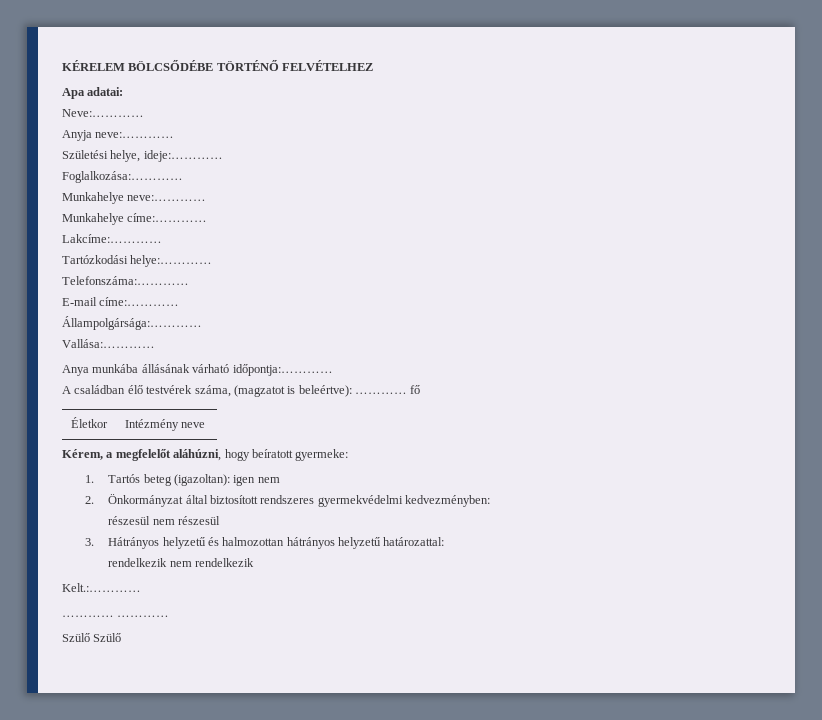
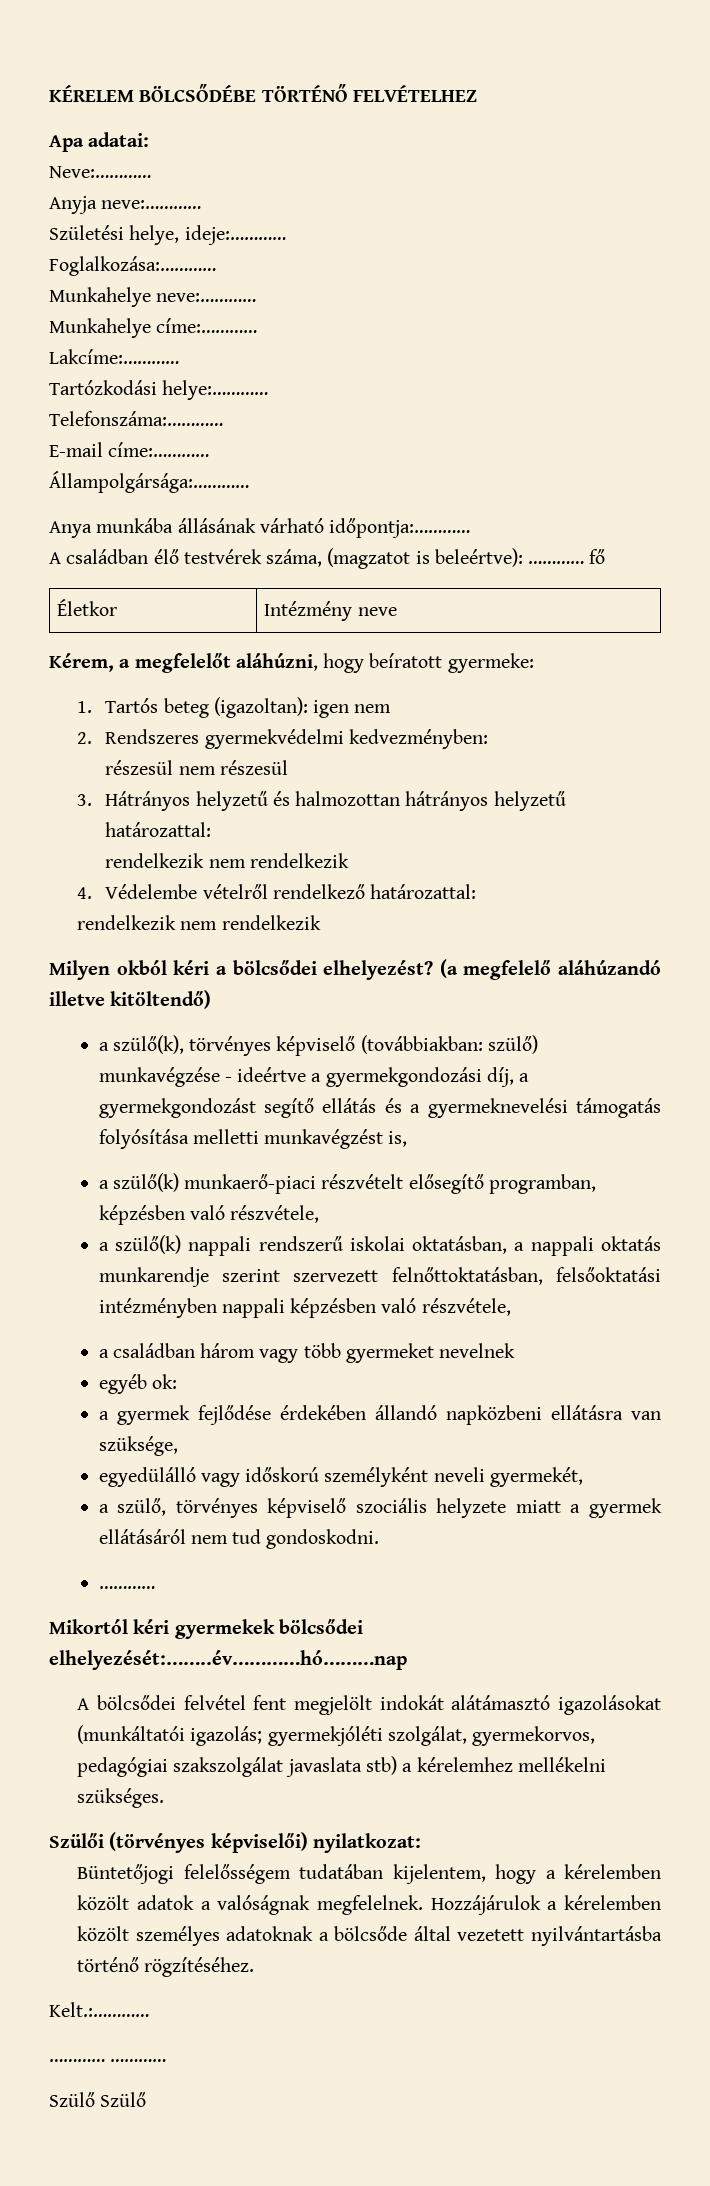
- Vallása:…………
- 2. Önkormányzat által biztosított rendszeres gyermekvédelmi kedvezményben:
+ 2. Rendszeres gyermekvédelmi kedvezményben:
+ 4. Védelembe vételről rendelkező határozattal:
+ rendelkezik nem rendelkezik
+ Milyen okból kéri a bölcsődei elhelyezést? (a megfelelő aláhúzandó illetve kitöltendő)
+ a szülő(k), törvényes képviselő (továbbiakban: szülő) munkavégzése - ideértve a gyermekgondozási díj, a gyermekgondozást segítő ellátás és a gyermeknevelési támogatás folyósítása melletti munkavégzést is,
+ a szülő(k) munkaerő-piaci részvételt elősegítő programban, képzésben való részvétele,
+ a szülő(k) nappali rendszerű iskolai oktatásban, a nappali oktatás munkarendje szerint szervezett felnőttoktatásban, felsőoktatási intézményben nappali képzésben való részvétele,
+ a családban három vagy több gyermeket nevelnek
+ egyéb ok:
+ a gyermek fejlődése érdekében állandó napközbeni ellátásra van szüksége,
+ egyedülálló vagy időskorú személyként neveli gyermekét,
+ a szülő, törvényes képviselő szociális helyzete miatt a gyermek ellátásáról nem tud gondoskodni.
+ …………
+ Mikortól kéri gyermekek bölcsődei elhelyezését:……..év…………hó………nap
+ A bölcsődei felvétel fent megjelölt indokát alátámasztó igazolásokat (munkáltatói igazolás; gyermekjóléti szolgálat, gyermekorvos, pedagógiai szakszolgálat javaslata stb) a kérelemhez mellékelni szükséges.
+ Szülői (törvényes képviselői) nyilatkozat:
+ Büntetőjogi felelősségem tudatában kijelentem, hogy a kérelemben közölt adatok a valóságnak megfelelnek. Hozzájárulok a kérelemben közölt személyes adatoknak a bölcsőde által vezetett nyilvántartásba történő rögzítéséhez.

